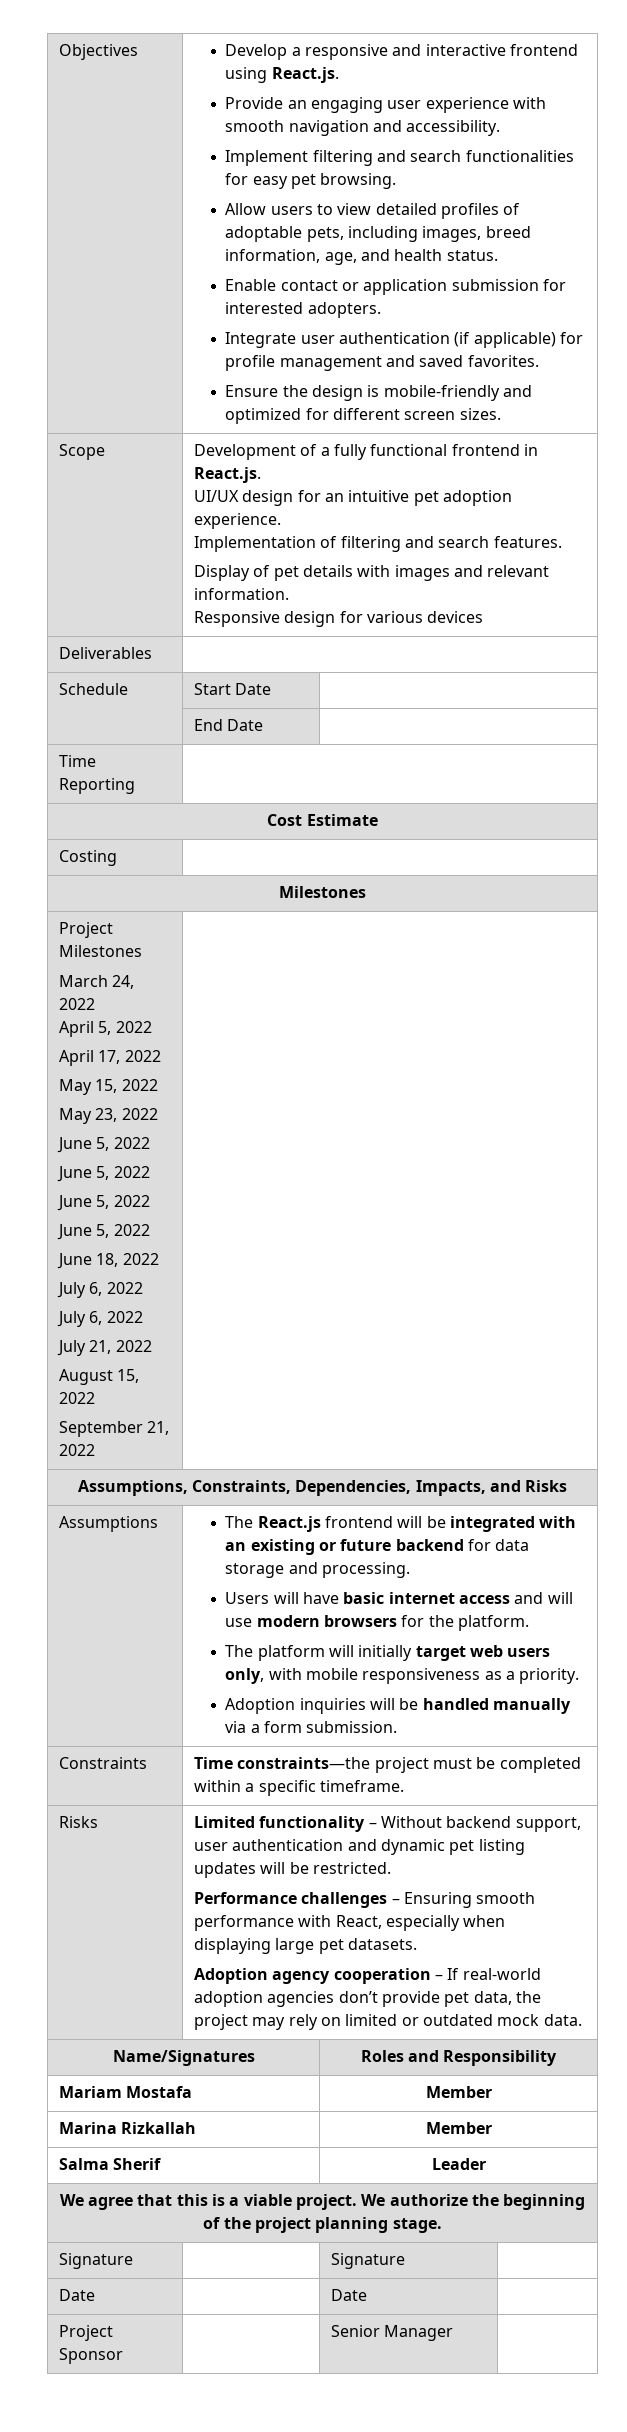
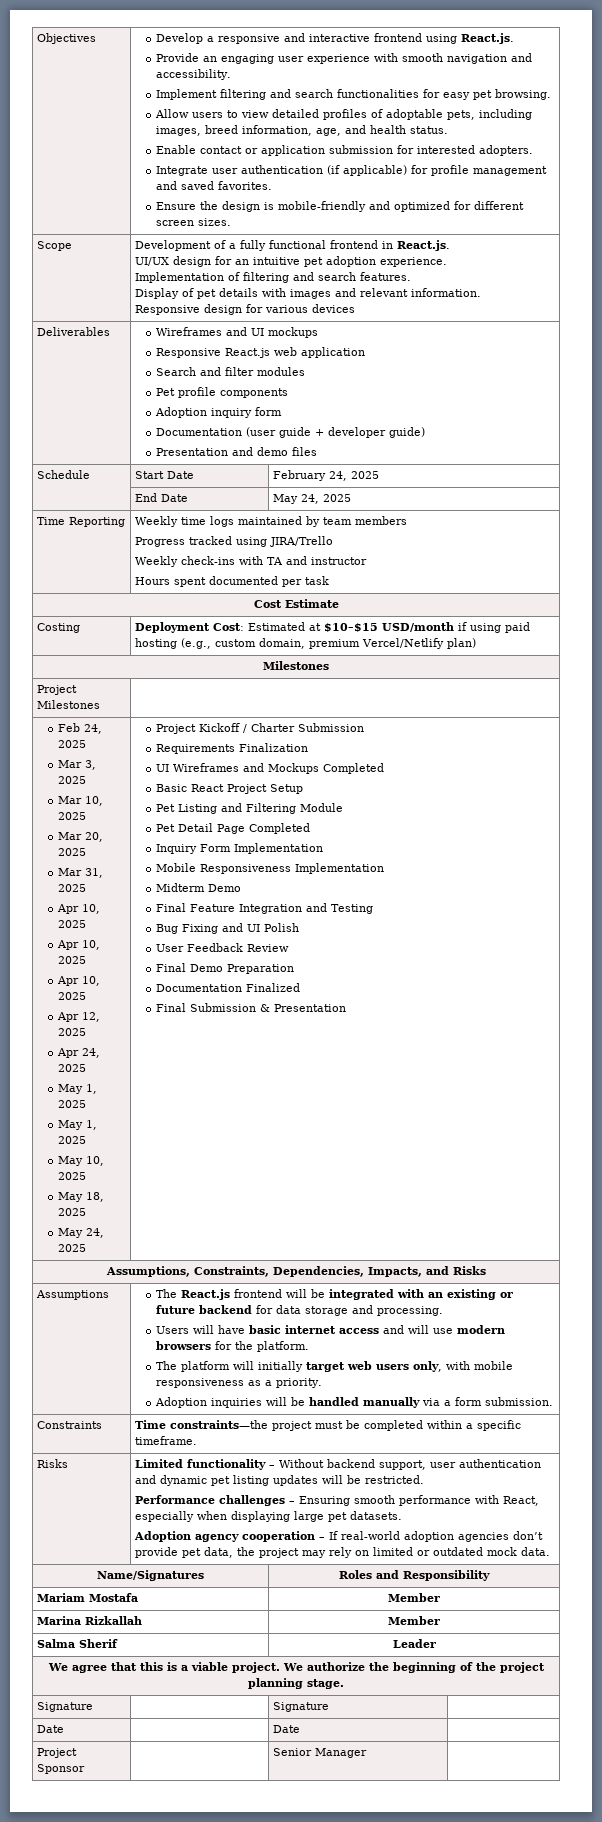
- Deliverables |
+ Deliverables | Wireframes and UI mockups
+ Responsive React.js web application
+ Search and filter modules
+ Pet profile components
+ Adoption inquiry form
+ Documentation (user guide + developer guide)
+ Presentation and demo files
- Schedule | Start Date |
+ Schedule | Start Date | February 24, 2025
- | End Date |
+ | End Date | May 24, 2025
- Time Reporting |
+ Time Reporting | Weekly time logs maintained by team members
+ Progress tracked using JIRA/Trello
+ Weekly check-ins with TA and instructor
+ Hours spent documented per task
  Cost Estimate
- Costing |
+ Costing | Deployment Cost: Estimated at $10–$15 USD/month if using paid hosting (e.g., custom domain, premium Vercel/Netlify plan)
  Milestones
- Project Milestones
- March 24, 2022
- April 5, 2022
- April 17, 2022
- May 15, 2022
- May 23, 2022
- June 5, 2022
- June 5, 2022
- June 5, 2022
- June 5, 2022
- June 18, 2022
- July 6, 2022
- July 6, 2022
- July 21, 2022
- August 15, 2022
- September 21, 2022
+ Project Milestones |
+ Feb 24, 2025
+ Mar 3, 2025
+ Mar 10, 2025
+ Mar 20, 2025
+ Mar 31, 2025
+ Apr 10, 2025
+ Apr 10, 2025
+ Apr 10, 2025
+ Apr 12, 2025
+ Apr 24, 2025
+ May 1, 2025
+ May 1, 2025
+ May 10, 2025
+ May 18, 2025
+ May 24, 2025 | Project Kickoff / Charter Submission
+ Requirements Finalization
+ UI Wireframes and Mockups Completed
+ Basic React Project Setup
+ Pet Listing and Filtering Module
+ Pet Detail Page Completed
+ Inquiry Form Implementation
+ Mobile Responsiveness Implementation
+ Midterm Demo
+ Final Feature Integration and Testing
+ Bug Fixing and UI Polish
+ User Feedback Review
+ Final Demo Preparation
+ Documentation Finalized
+ Final Submission & Presentation

